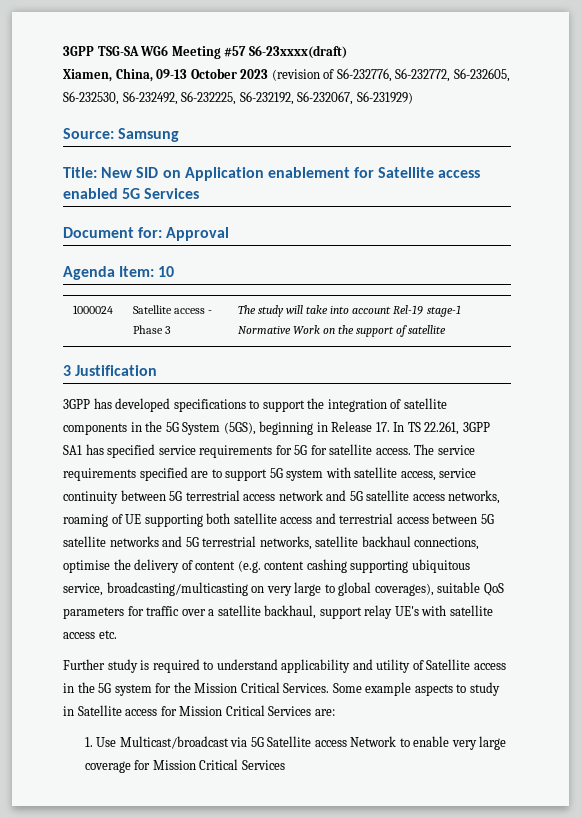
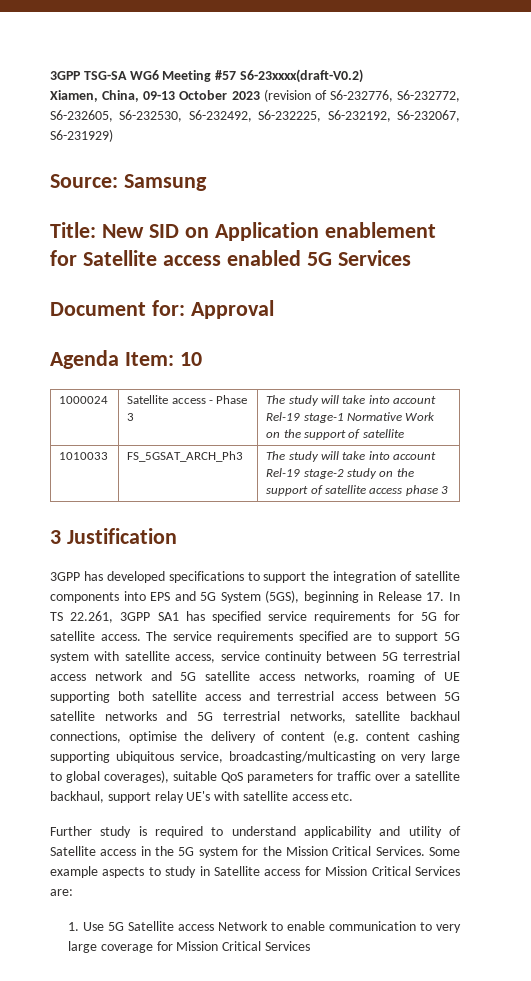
- 3GPP TSG-SA WG6 Meeting #57 S6-23xxxx(draft)
+ 3GPP TSG-SA WG6 Meeting #57 S6-23xxxx(draft-V0.2)
+ 1010033 | FS_5GSAT_ARCH_Ph3 | The study will take into account Rel-19 stage-2 study on the support of satellite access phase 3
- 3GPP has developed specifications to support the integration of satellite components in the 5G System (5GS), beginning in Release 17. In TS 22.261, 3GPP SA1 has specified service requirements for 5G for satellite access.
+ 3GPP has developed specifications to support the integration of satellite components into EPS and 5G System (5GS), beginning in Release 17. In TS 22.261, 3GPP SA1 has specified service requirements for 5G for satellite access.
- 1. Use Multicast/broadcast via 5G Satellite access Network to enable very large coverage for Mission Critical Services
+ 1. Use 5G Satellite access Network to enable communication to very large coverage for Mission Critical Services

